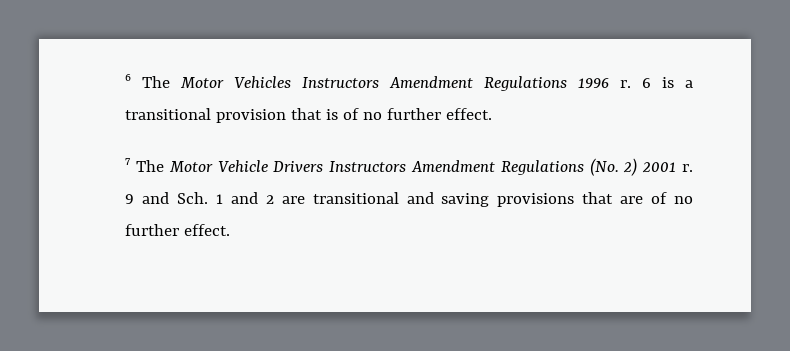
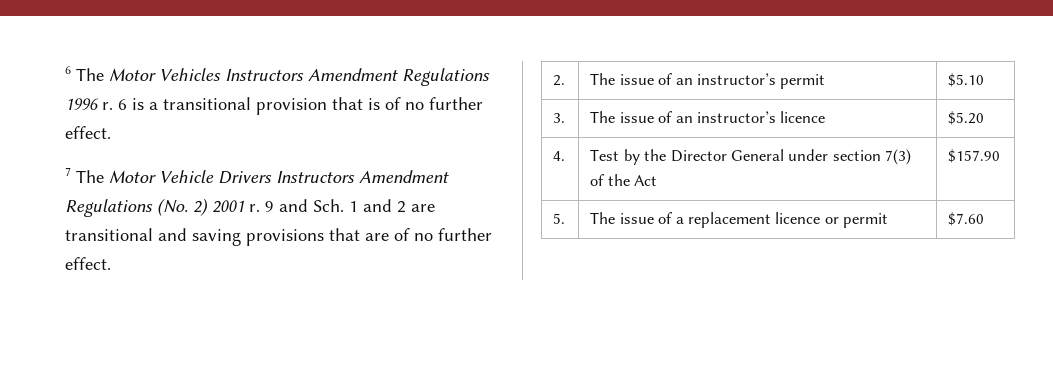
+ 2. | The issue of an instructor’s permit | $5.10
+ 3. | The issue of an instructor’s licence | $5.20
+ 4. | Test by the Director General under section 7(3) of the Act | $157.90
+ 5. | The issue of a replacement licence or permit | $7.60

